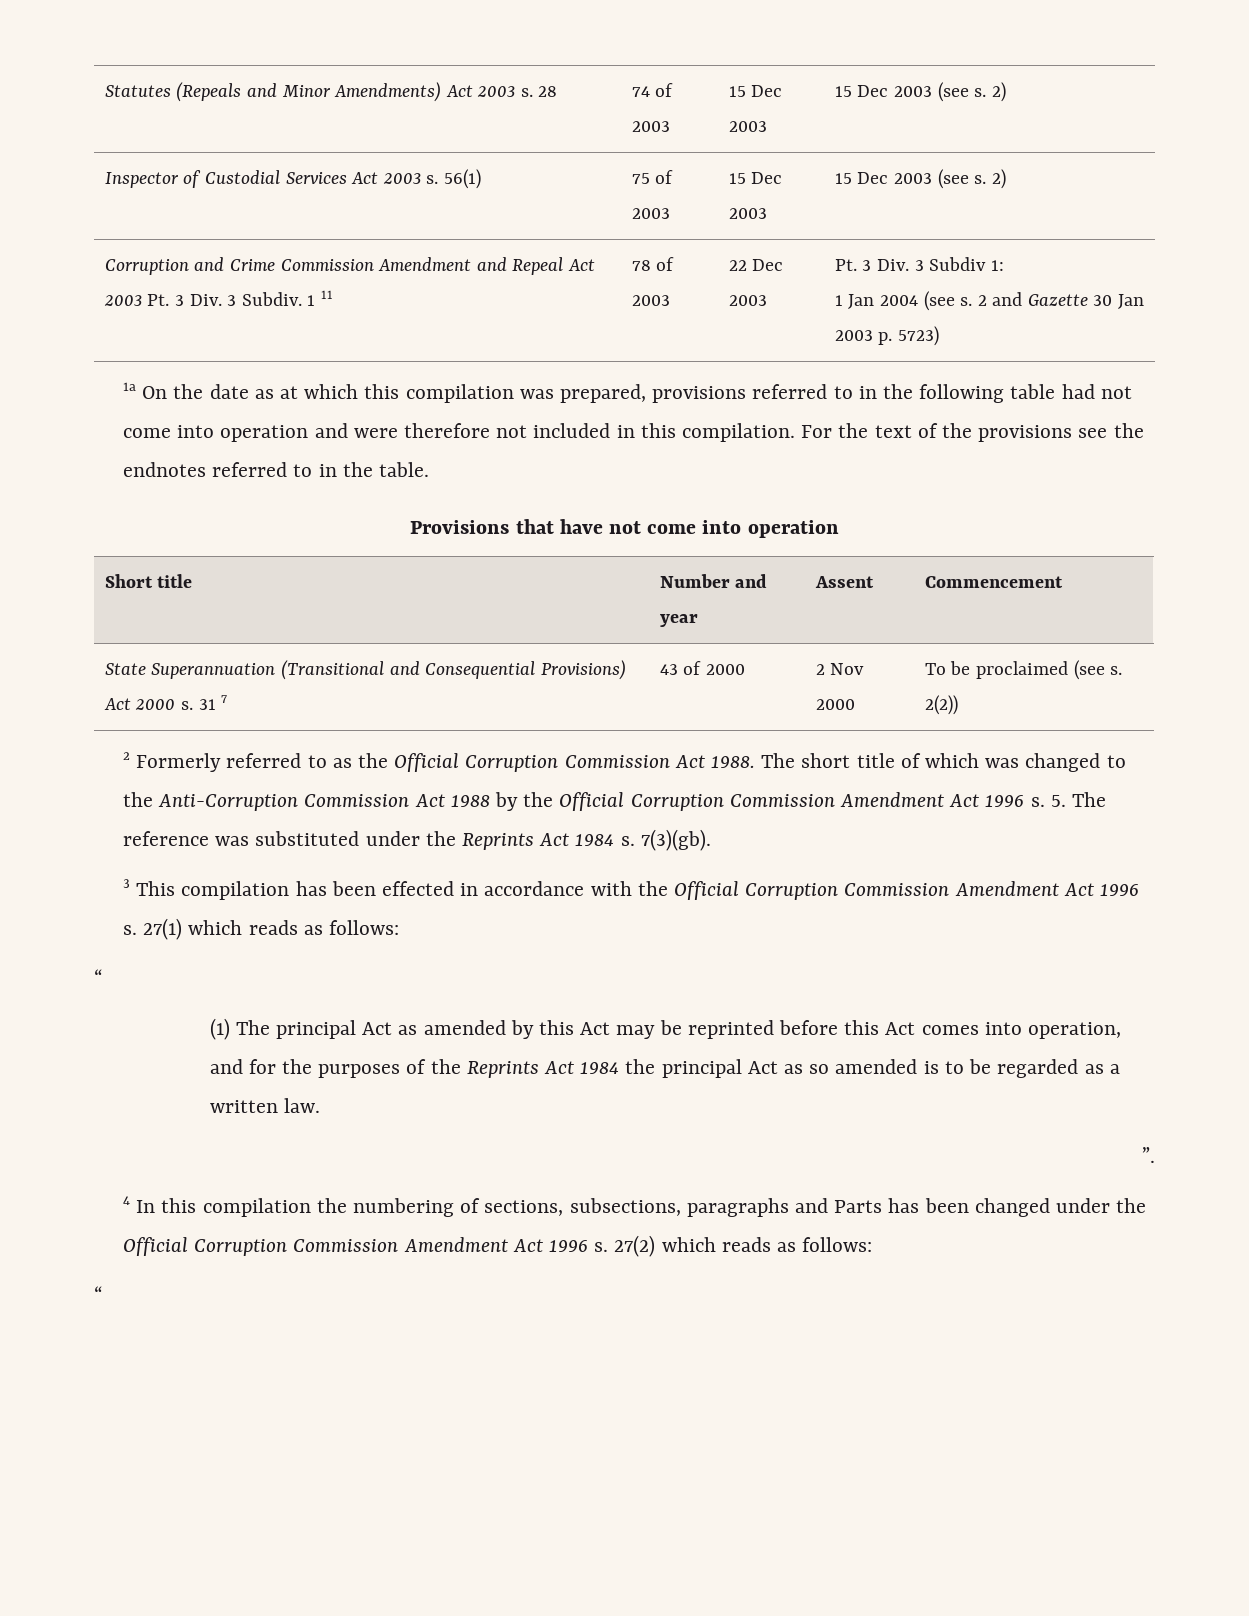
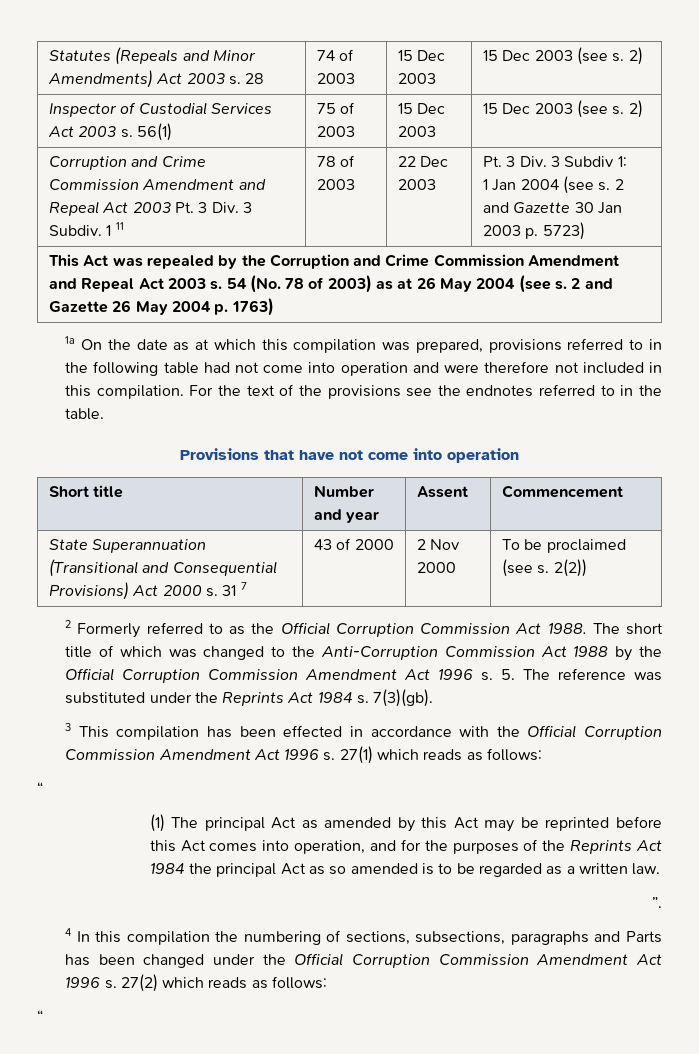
+ This Act was repealed by the Corruption and Crime Commission Amendment and Repeal Act 2003 s. 54 (No. 78 of 2003) as at 26 May 2004 (see s. 2 and Gazette 26 May 2004 p. 1763)

